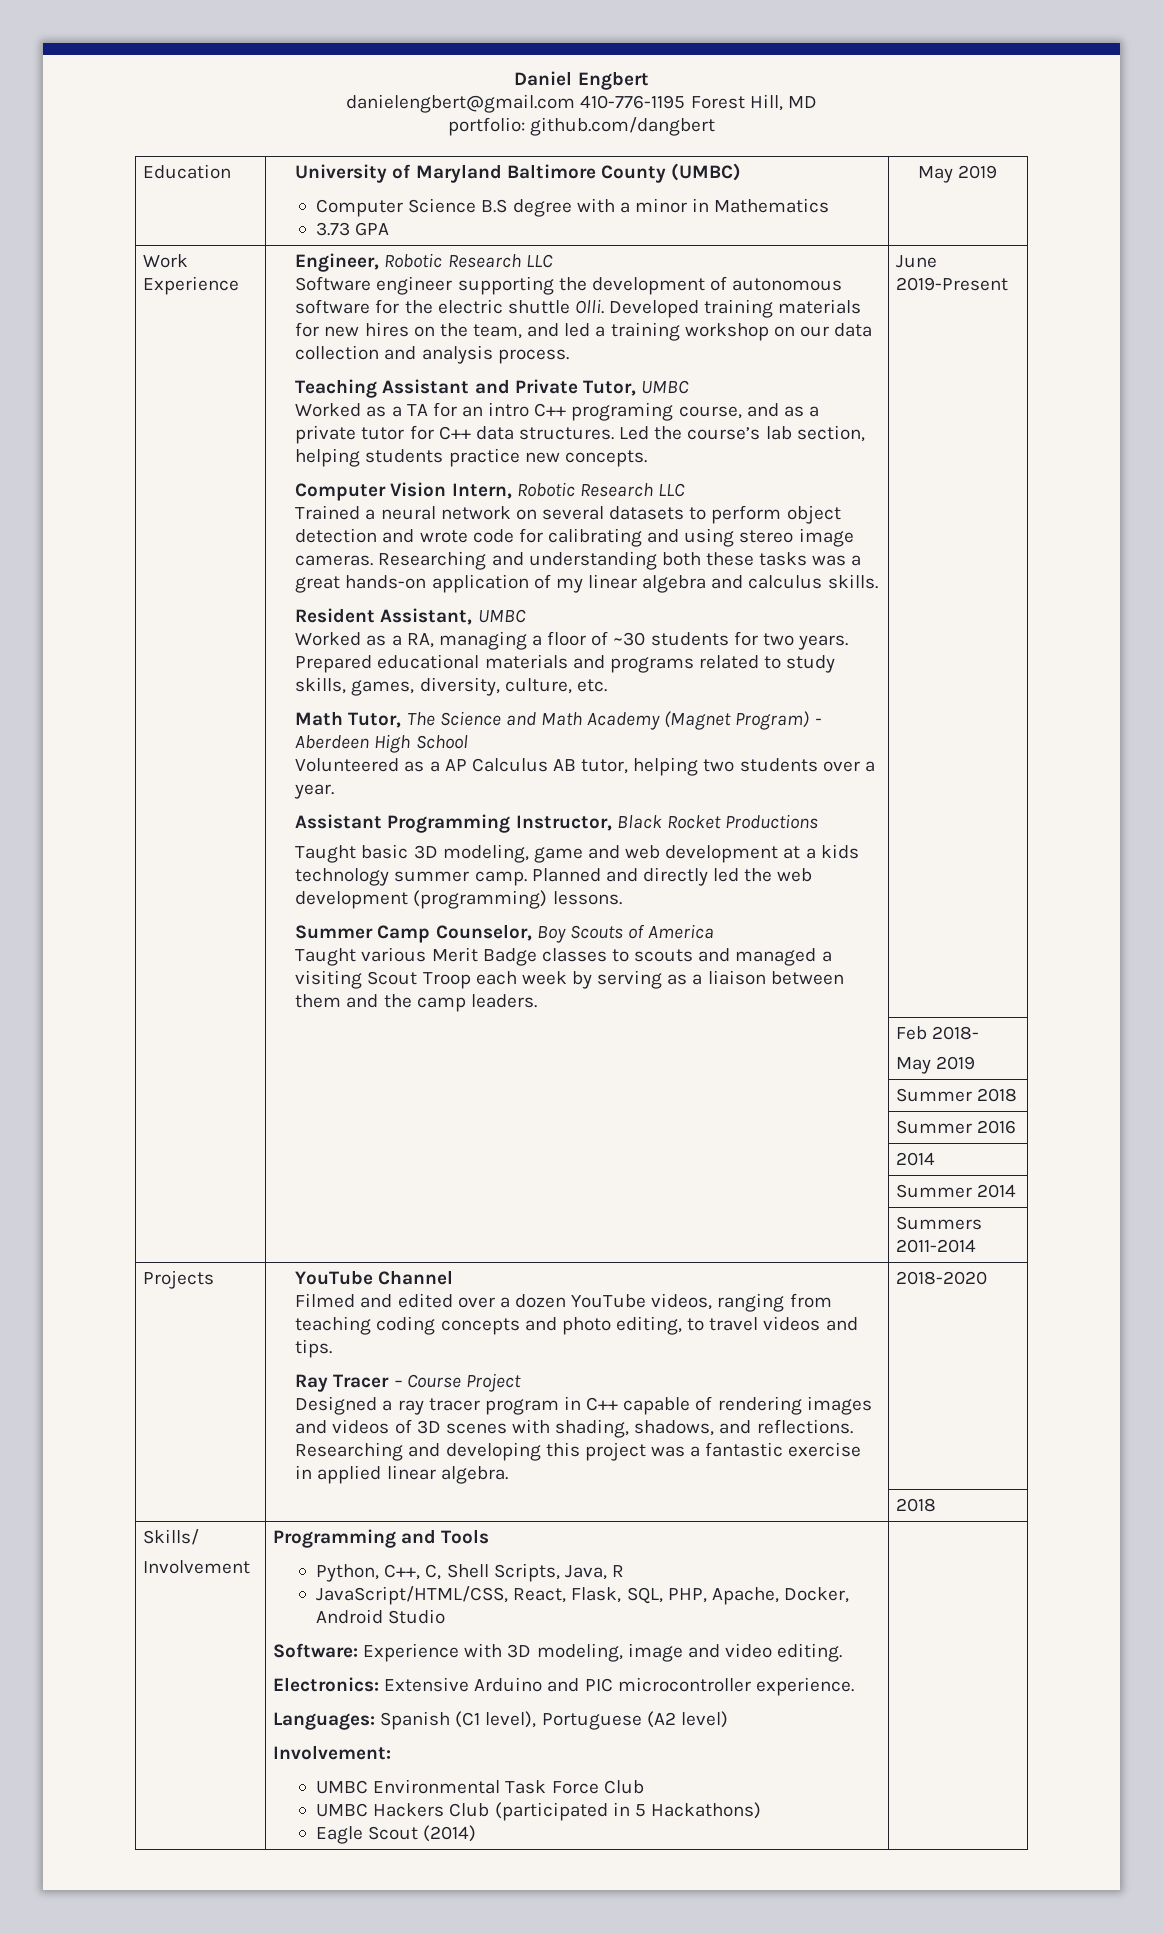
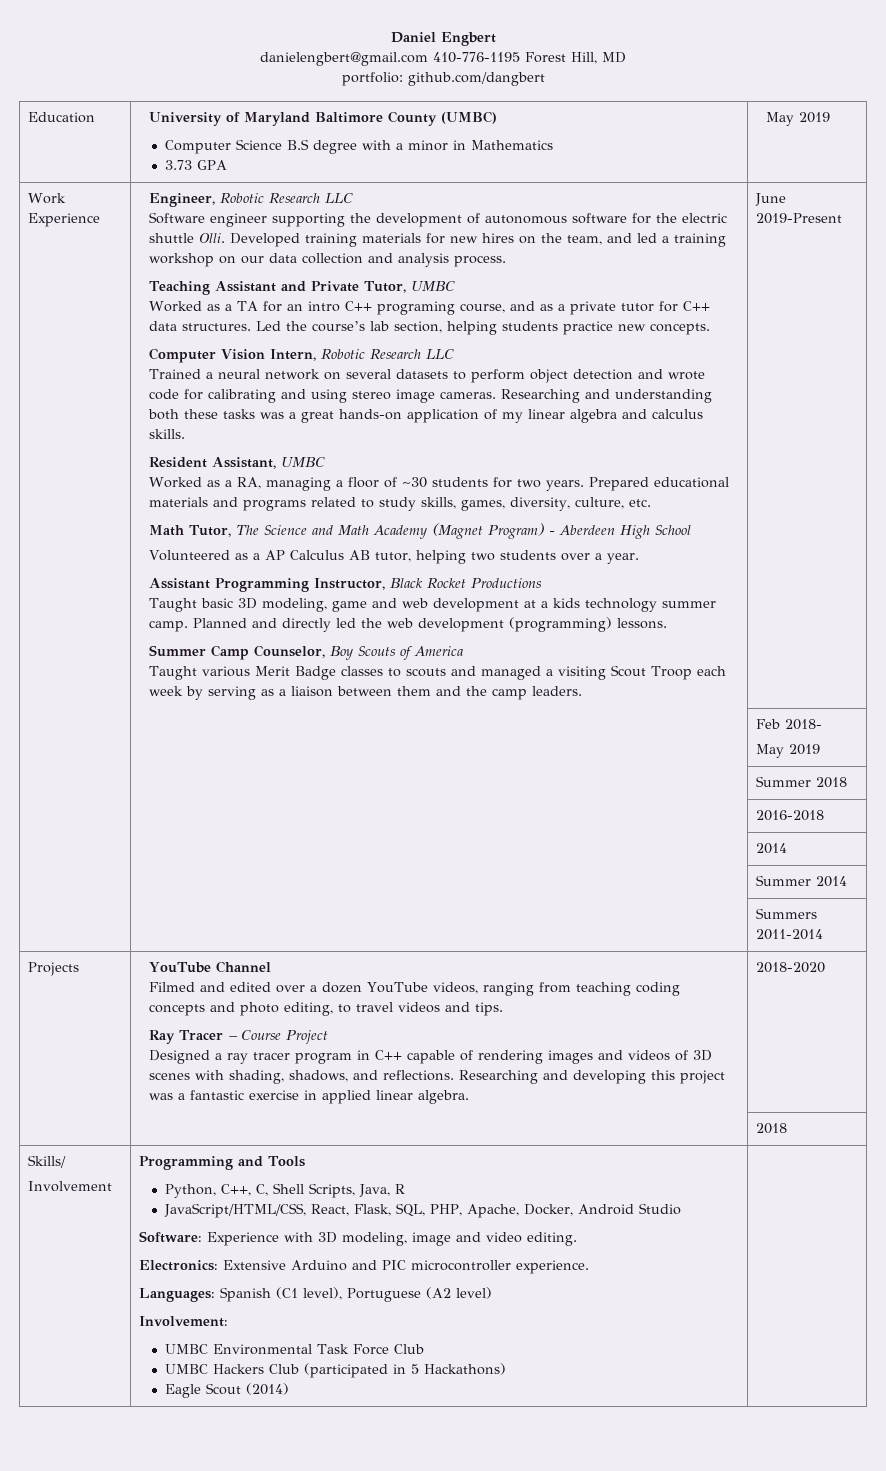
- | | Summer 2016
+ | | 2016-2018

